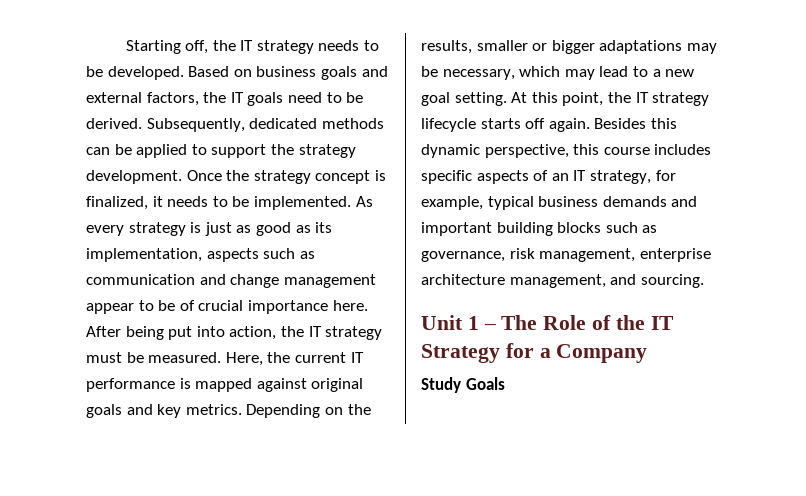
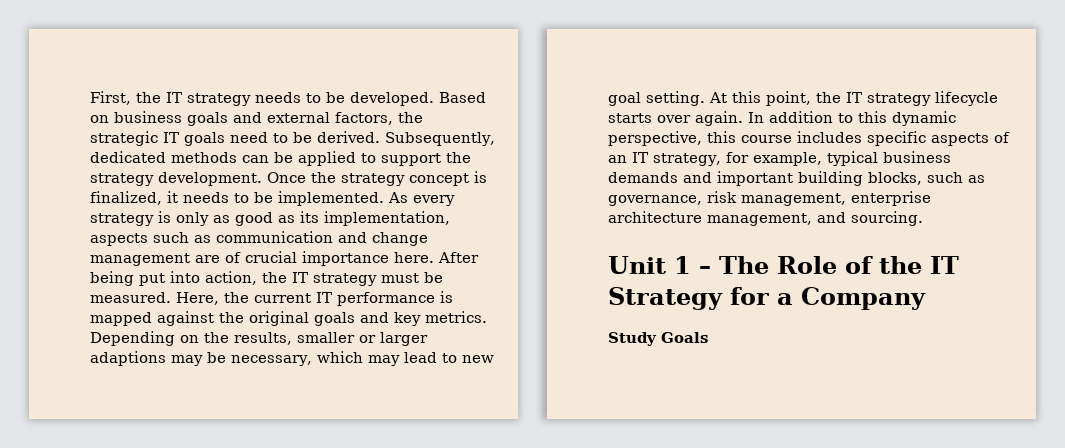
- Starting off, the IT strategy needs to be developed.
+ First, the IT strategy needs to be developed.
- Based on business goals and external factors, the IT goals need to be derived.
+ Based on business goals and external factors, the strategic IT goals need to be derived.
- As every strategy is just as good as its implementation, aspects such as communication and change management appear to be of crucial importance here.
+ As every strategy is only as good as its implementation, aspects such as communication and change management are of crucial importance here.
- Here, the current IT performance is mapped against original goals and key metrics.
+ Here, the current IT performance is mapped against the original goals and key metrics.
- Depending on the results, smaller or bigger adaptations may be necessary, which may lead to a new goal setting.
+ Depending on the results, smaller or larger adaptions may be necessary, which may lead to new goal setting.
- At this point, the IT strategy lifecycle starts off again. Besides this dynamic perspective, this course includes specific aspects of an IT strategy, for example, typical business demands and important building blocks such as governance, risk management, enterprise architecture management, and sourcing.
+ At this point, the IT strategy lifecycle starts over again. In addition to this dynamic perspective, this course includes specific aspects of an IT strategy, for example, typical business demands and important building blocks, such as governance, risk management, enterprise architecture management, and sourcing.

